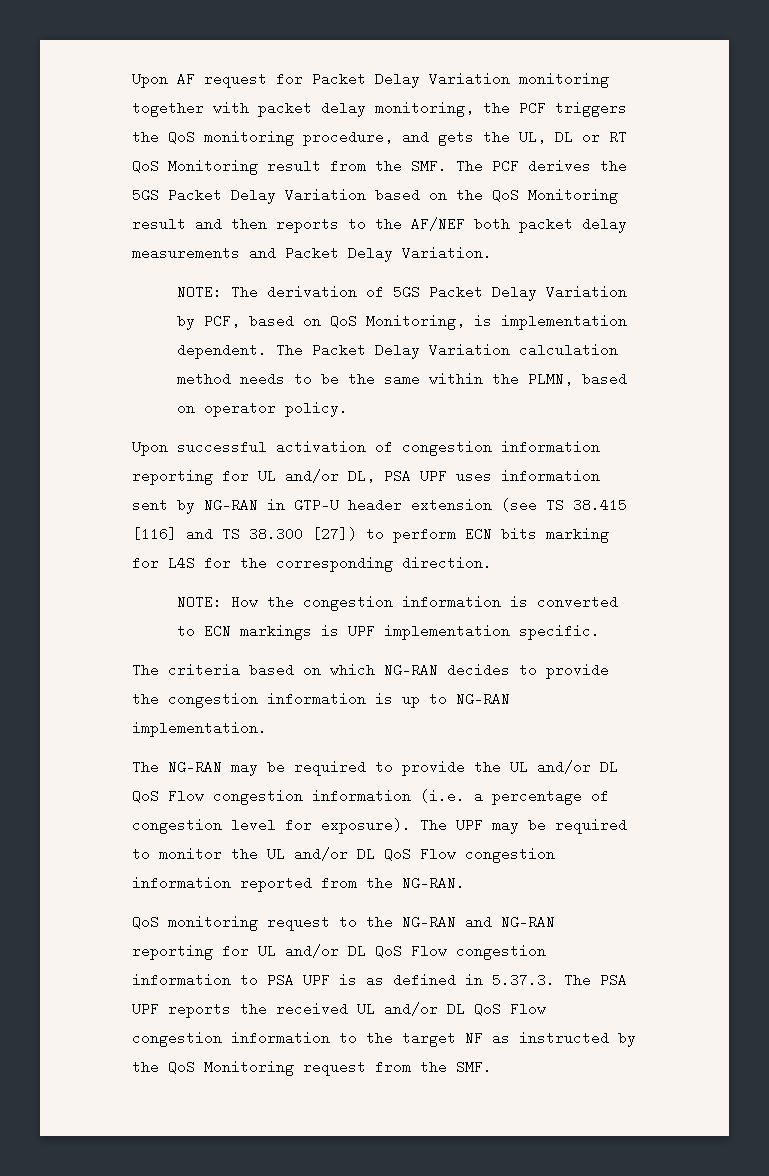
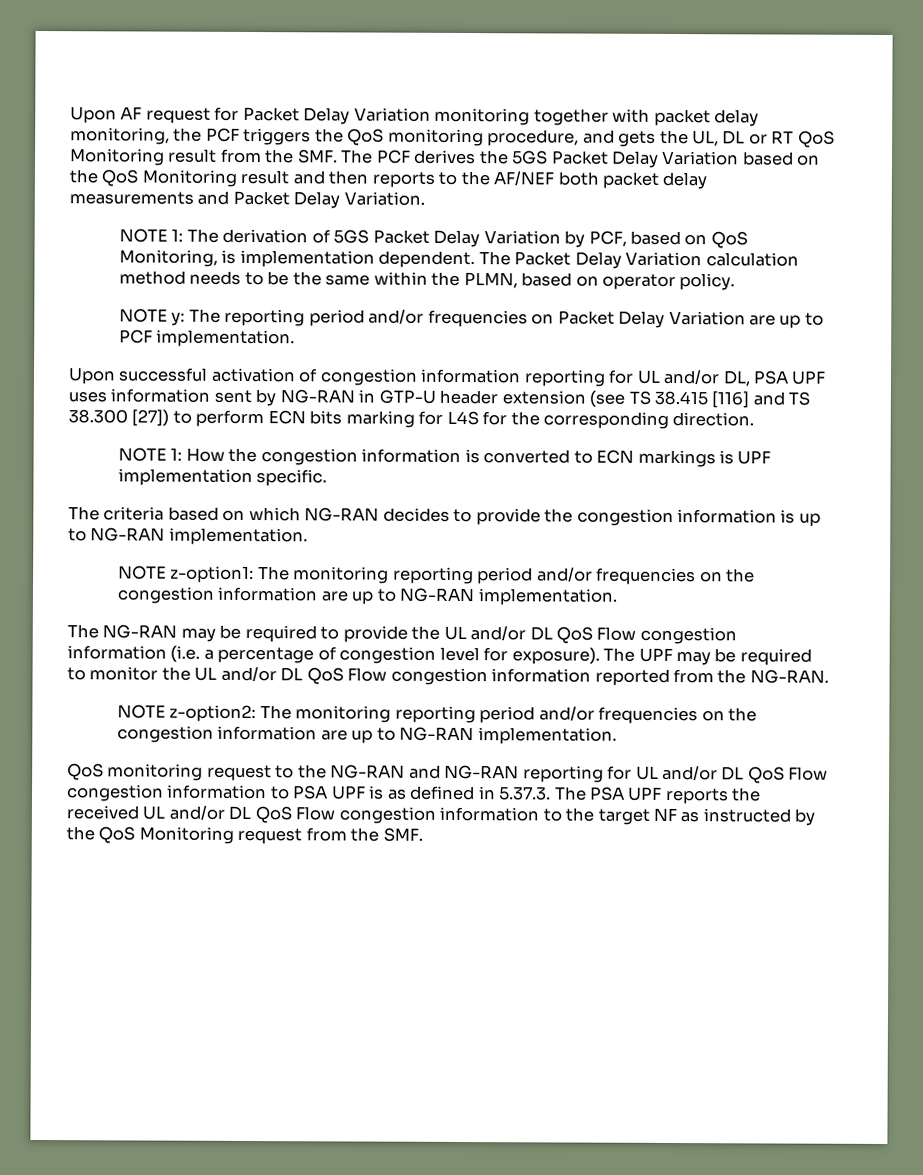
- NOTE: The derivation of 5GS Packet Delay Variation by PCF, based on QoS Monitoring, is implementation dependent.
+ NOTE 1: The derivation of 5GS Packet Delay Variation by PCF, based on QoS Monitoring, is implementation dependent.
+ NOTE y: The reporting period and/or frequencies on Packet Delay Variation are up to PCF implementation.
- NOTE: How the congestion information is converted to ECN markings is UPF implementation specific.
+ NOTE 1: How the congestion information is converted to ECN markings is UPF implementation specific.
+ NOTE z-option1: The monitoring reporting period and/or frequencies on the congestion information are up to NG-RAN implementation.
+ NOTE z-option2: The monitoring reporting period and/or frequencies on the congestion information are up to NG-RAN implementation.

